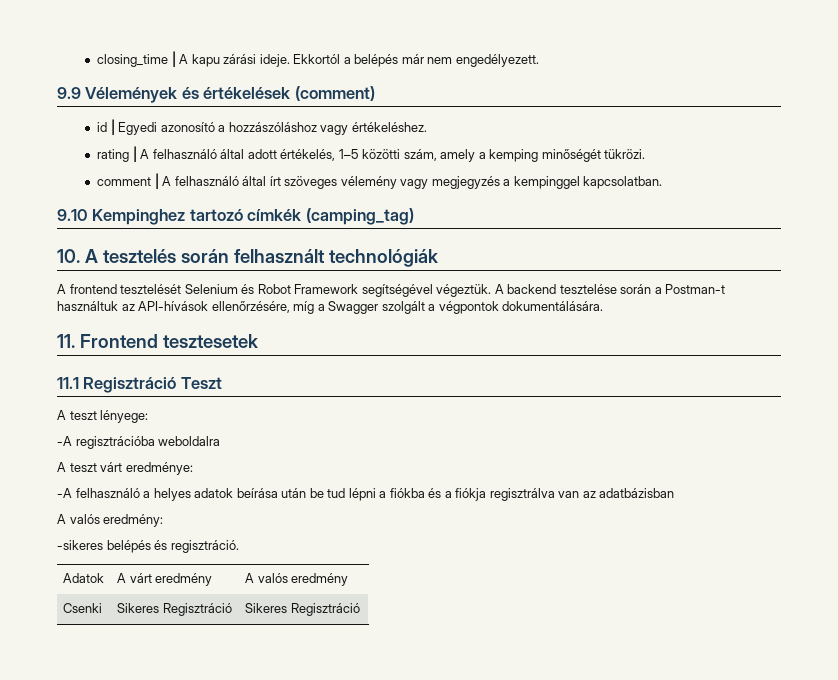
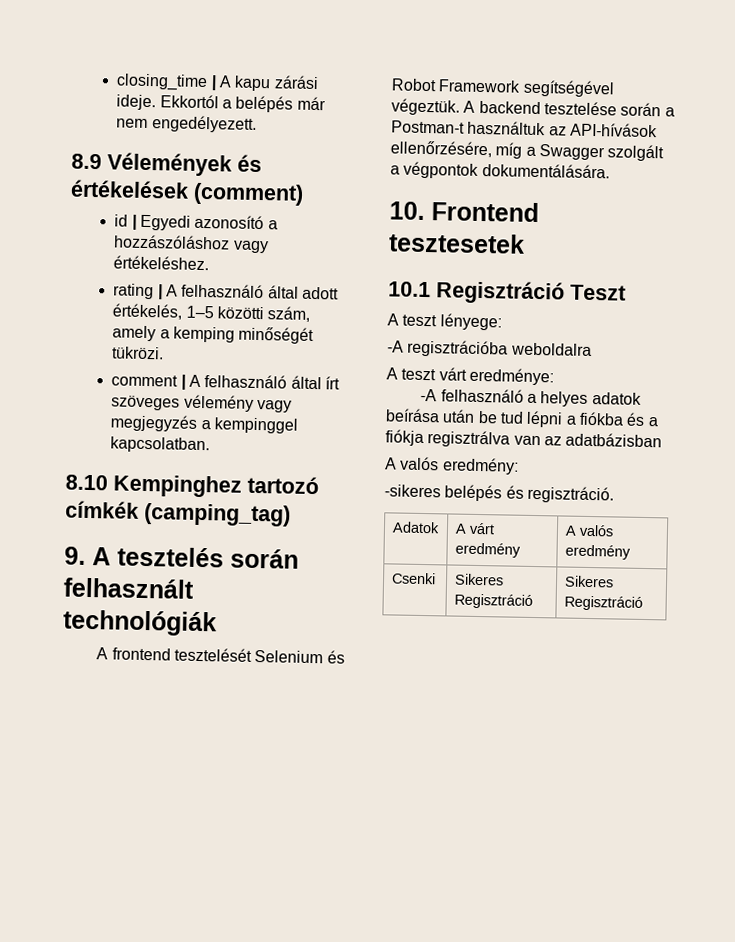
- 9.9 Vélemények és értékelések (comment)
+ 8.9 Vélemények és értékelések (comment)
- 9.10 Kempinghez tartozó címkék (camping_tag)
+ 8.10 Kempinghez tartozó címkék (camping_tag)
- 10. A tesztelés során felhasznált technológiák
+ 9. A tesztelés során felhasznált technológiák
- 11. Frontend tesztesetek
+ 10. Frontend tesztesetek
- 11.1 Regisztráció Teszt
+ 10.1 Regisztráció Teszt

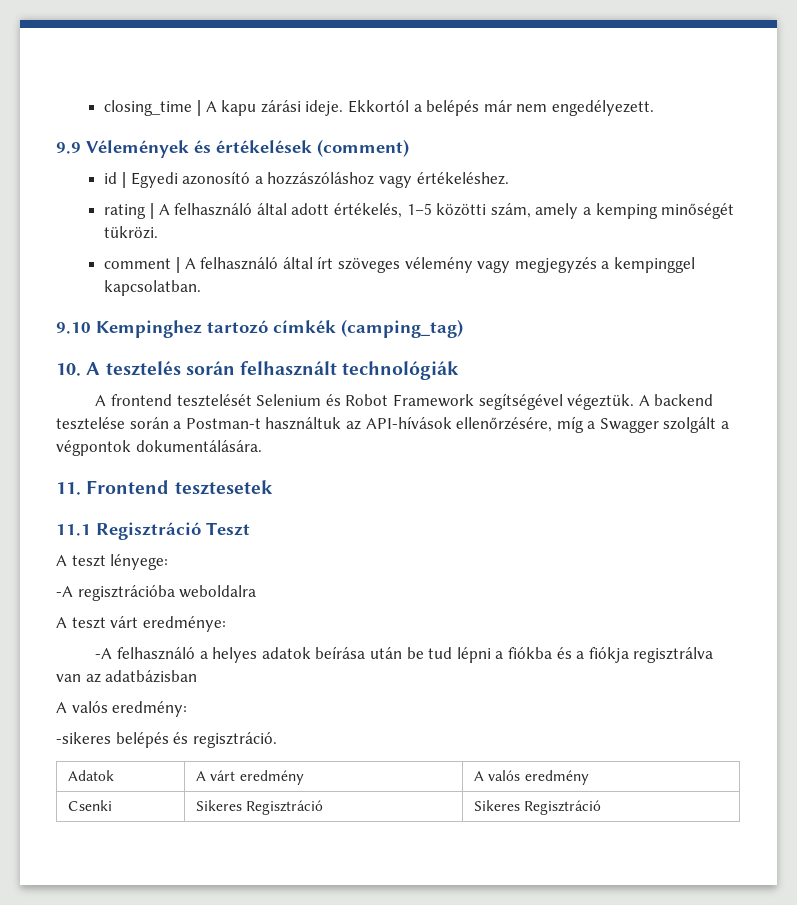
- 8.9 Vélemények és értékelések (comment)
+ 9.9 Vélemények és értékelések (comment)
- 8.10 Kempinghez tartozó címkék (camping_tag)
+ 9.10 Kempinghez tartozó címkék (camping_tag)
- 9. A tesztelés során felhasznált technológiák
+ 10. A tesztelés során felhasznált technológiák
- 10. Frontend tesztesetek
+ 11. Frontend tesztesetek
- 10.1 Regisztráció Teszt
+ 11.1 Regisztráció Teszt

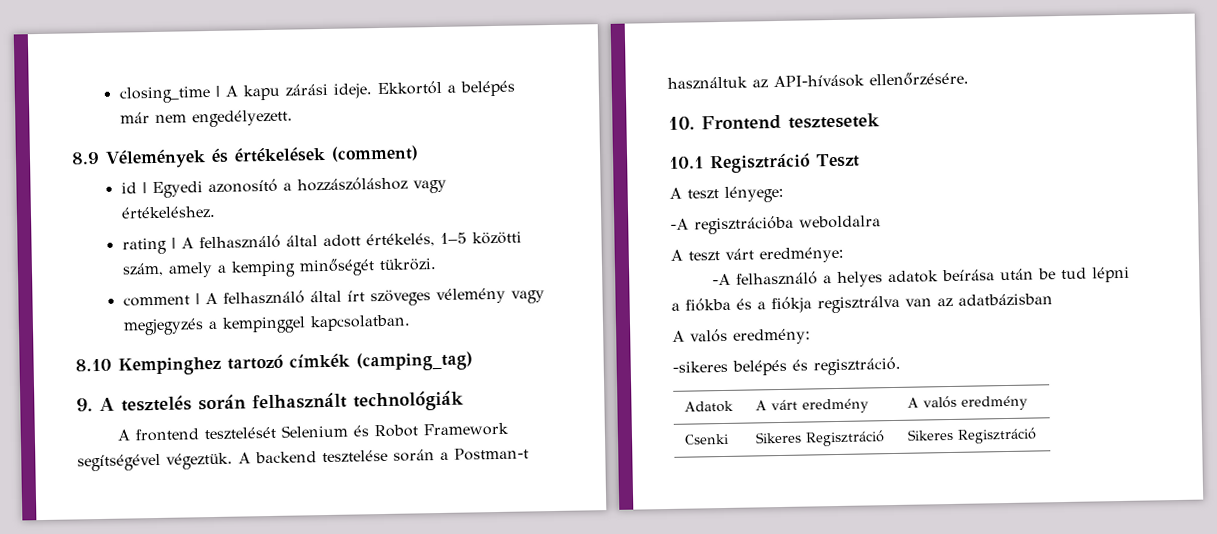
- 9.9 Vélemények és értékelések (comment)
+ 8.9 Vélemények és értékelések (comment)
- 9.10 Kempinghez tartozó címkék (camping_tag)
+ 8.10 Kempinghez tartozó címkék (camping_tag)
- 10. A tesztelés során felhasznált technológiák
+ 9. A tesztelés során felhasznált technológiák
- A backend tesztelése során a Postman-t használtuk az API-hívások ellenőrzésére, míg a Swagger szolgált a végpontok dokumentálására.
- 11. Frontend tesztesetek
+ A backend tesztelése során a Postman-t használtuk az API-hívások ellenőrzésére.
+ 10. Frontend tesztesetek
- 11.1 Regisztráció Teszt
+ 10.1 Regisztráció Teszt

